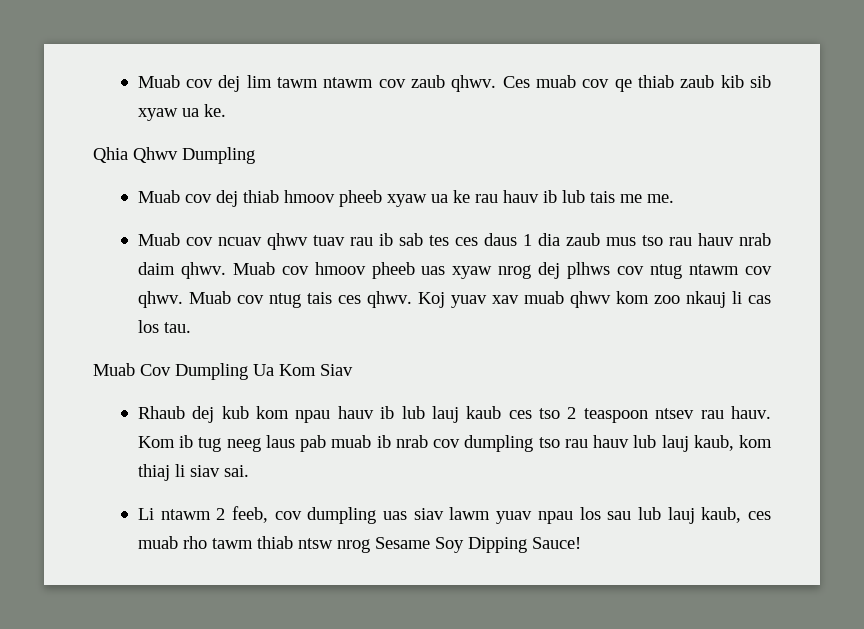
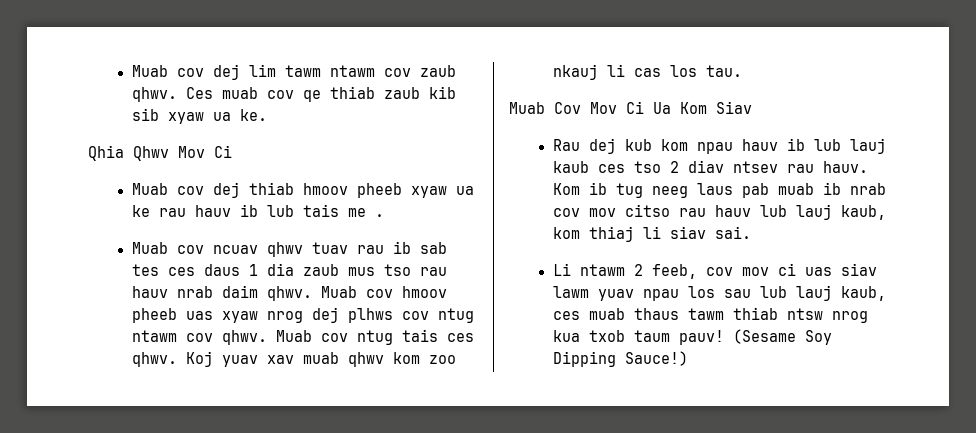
- Qhia Qhwv Dumpling
+ Qhia Qhwv Mov Ci
- Muab cov dej thiab hmoov pheeb xyaw ua ke rau hauv ib lub tais me me.
+ Muab cov dej thiab hmoov pheeb xyaw ua ke rau hauv ib lub tais me .
- Muab Cov Dumpling Ua Kom Siav
+ Muab Cov Mov Ci Ua Kom Siav
- Rhaub dej kub kom npau hauv ib lub lauj kaub ces tso 2 teaspoon ntsev rau hauv.
+ Rau dej kub kom npau hauv ib lub lauj kaub ces tso 2 diav ntsev rau hauv.
- Kom ib tug neeg laus pab muab ib nrab cov dumpling tso rau hauv lub lauj kaub, kom thiaj li siav sai.
+ Kom ib tug neeg laus pab muab ib nrab cov mov citso rau hauv lub lauj kaub, kom thiaj li siav sai.
- Li ntawm 2 feeb, cov dumpling uas siav lawm yuav npau los sau lub lauj kaub, ces muab rho tawm thiab ntsw nrog Sesame Soy Dipping Sauce!
+ Li ntawm 2 feeb, cov mov ci uas siav lawm yuav npau los sau lub lauj kaub, ces muab thaus tawm thiab ntsw nrog kua txob taum pauv! (Sesame Soy Dipping Sauce!)

